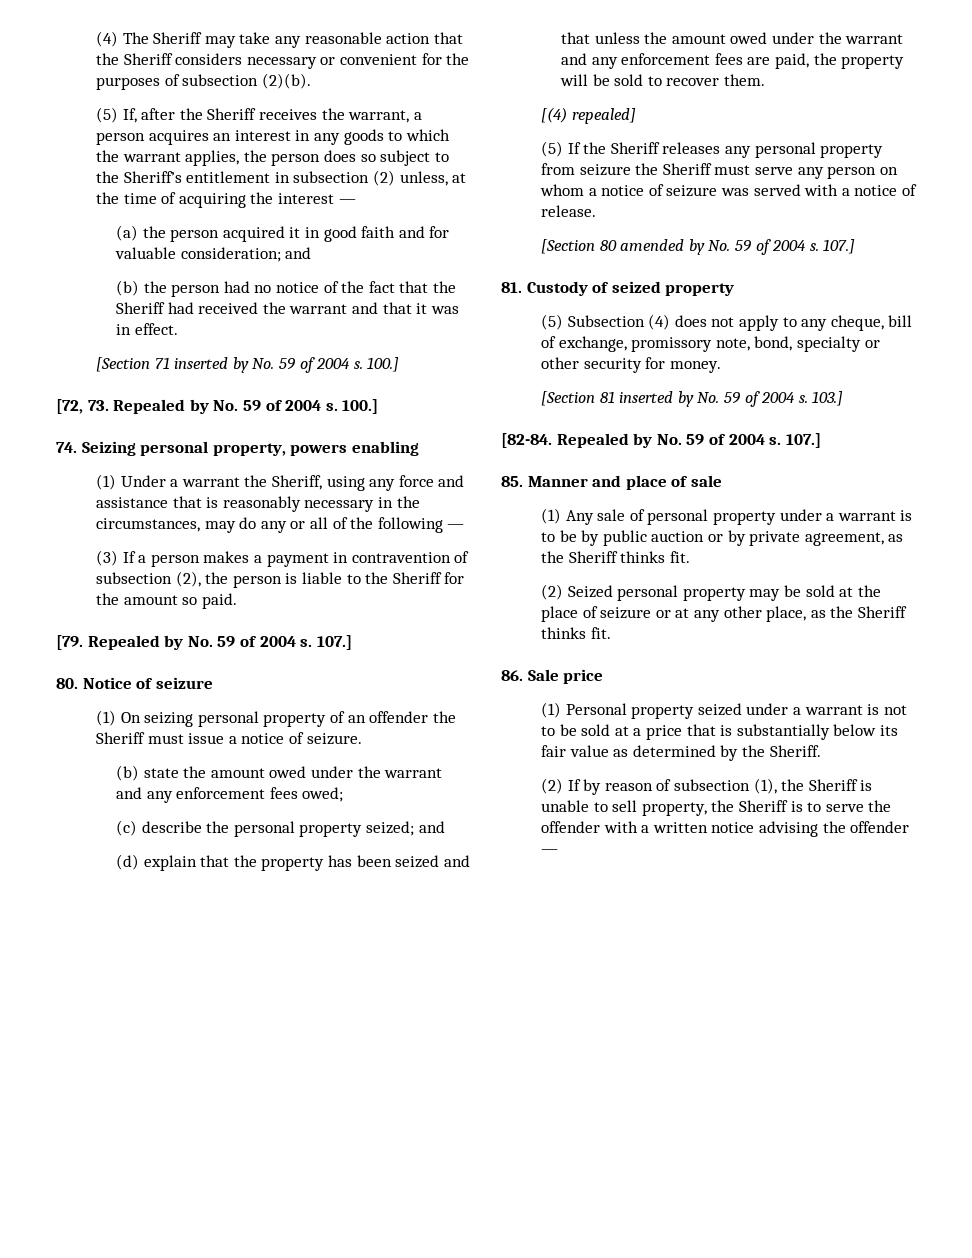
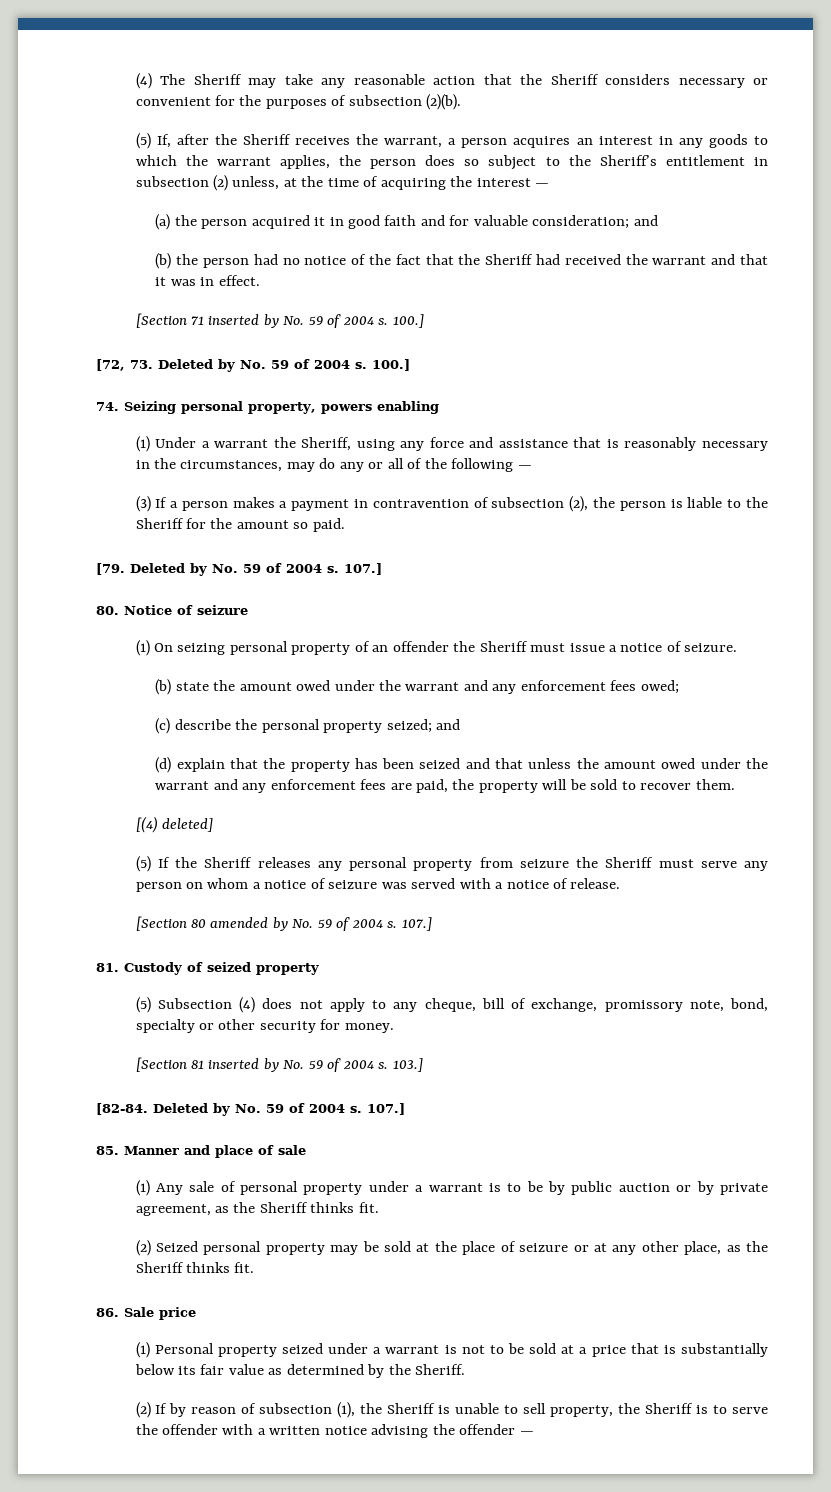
- [72, 73. Repealed by No. 59 of 2004 s.
+ [72, 73. Deleted by No. 59 of 2004 s.
- [79. Repealed by No. 59 of 2004 s.
+ [79. Deleted by No. 59 of 2004 s.
- [(4) repealed]
+ [(4) deleted]
- [82-84. Repealed by No. 59 of 2004 s.
+ [82-84. Deleted by No. 59 of 2004 s.

